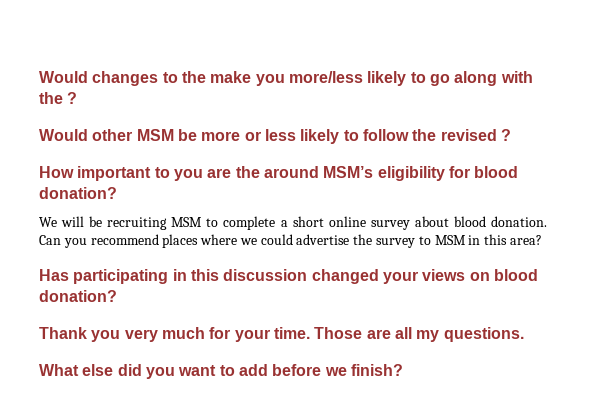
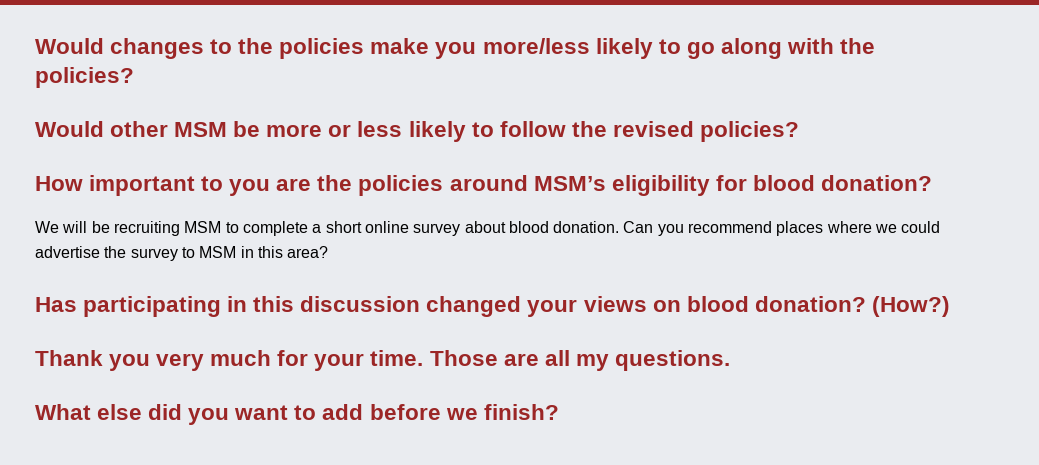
- Would changes to the make you more/less likely to go along with the ?
+ Would changes to the policies make you more/less likely to go along with the policies?
- Would other MSM be more or less likely to follow the revised ?
+ Would other MSM be more or less likely to follow the revised policies?
- How important to you are the around MSM’s eligibility for blood donation?
+ How important to you are the policies around MSM’s eligibility for blood donation?
+ (How?)

